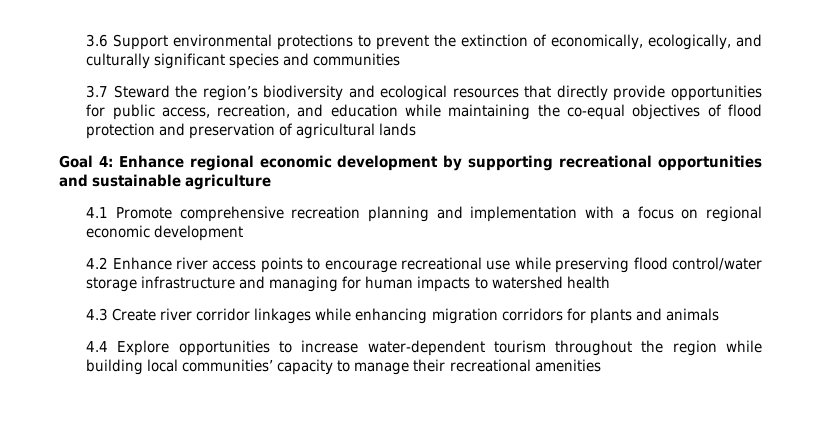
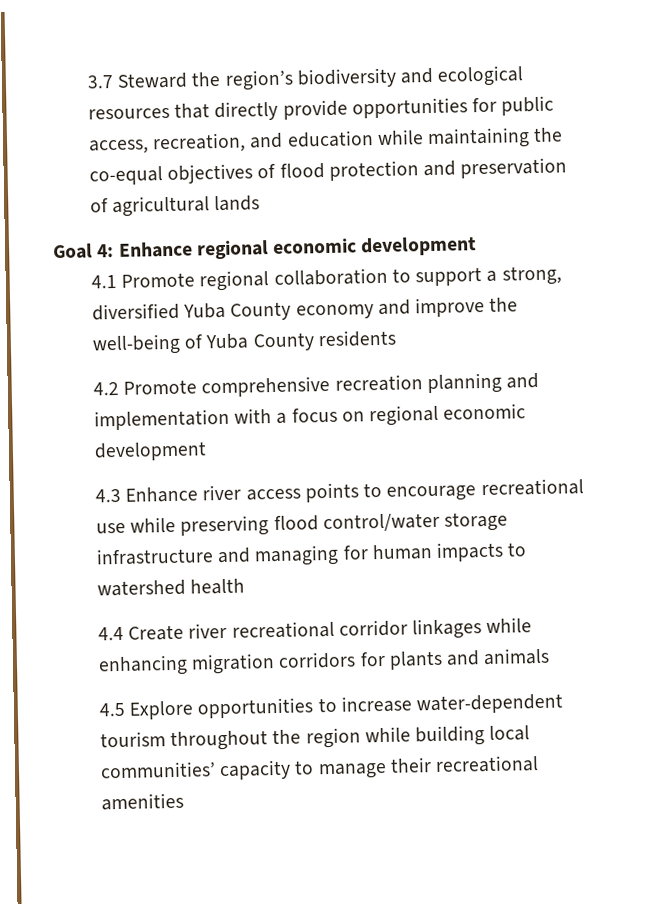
- 3.6 Support environmental protections to prevent the extinction of economically, ecologically, and culturally significant species and communities
- Goal 4: Enhance regional economic development by supporting recreational opportunities and sustainable agriculture
- 4.1 Promote comprehensive recreation planning and implementation with a focus on regional economic development
+ Goal 4: Enhance regional economic development
+ 4.1 Promote regional collaboration to support a strong, diversified Yuba County economy and improve the well-being of Yuba County residents
+ 4.2 Promote comprehensive recreation planning and implementation with a focus on regional economic development
- 4.2 Enhance river access points to encourage recreational use while preserving flood control/water storage infrastructure and managing for human impacts to watershed health
+ 4.3 Enhance river access points to encourage recreational use while preserving flood control/water storage infrastructure and managing for human impacts to watershed health
- 4.3 Create river corridor linkages while enhancing migration corridors for plants and animals
+ 4.4 Create river recreational corridor linkages while enhancing migration corridors for plants and animals
- 4.4 Explore opportunities to increase water-dependent tourism throughout the region while building local communities’ capacity to manage their recreational amenities
+ 4.5 Explore opportunities to increase water-dependent tourism throughout the region while building local communities’ capacity to manage their recreational amenities

